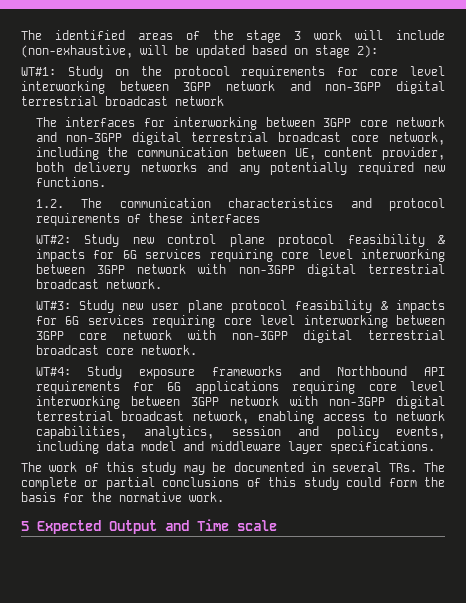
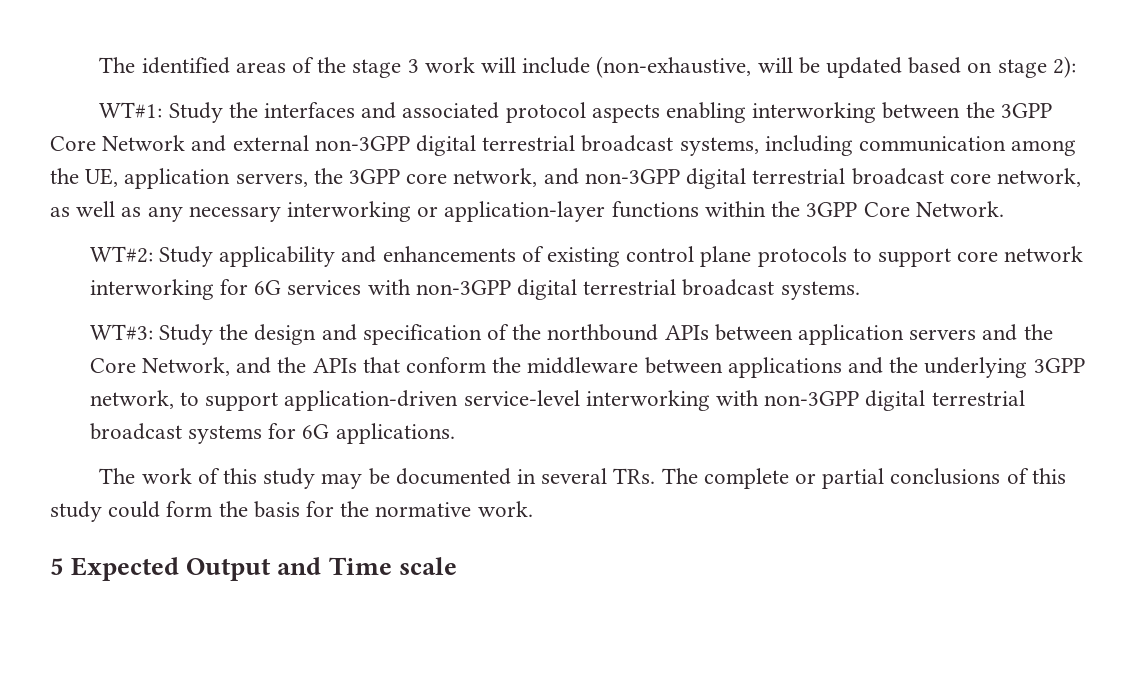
- WT#1: Study on the protocol requirements for core level interworking between 3GPP network and non-3GPP digital terrestrial broadcast network
- The interfaces for interworking between 3GPP core network and non-3GPP digital terrestrial broadcast core network, including the communication between UE, content provider, both delivery networks and any potentially required new functions.
- 1.2. The communication characteristics and protocol requirements of these interfaces
- WT#2: Study new control plane protocol feasibility & impacts for 6G services requiring core level interworking between 3GPP network with non-3GPP digital terrestrial broadcast network.
+ WT#1: Study the interfaces and associated protocol aspects enabling interworking between the 3GPP Core Network and external non-3GPP digital terrestrial broadcast systems, including communication among the UE, application servers, the 3GPP core network, and non-3GPP digital terrestrial broadcast core network, as well as any necessary interworking or application-layer functions within the 3GPP Core Network.
+ WT#2: Study applicability and enhancements of existing control plane protocols to support core network interworking for 6G services with non-3GPP digital terrestrial broadcast systems.
- WT#3: Study new user plane protocol feasibility & impacts for 6G services requiring core level interworking between 3GPP core network with non-3GPP digital terrestrial broadcast core network.
- WT#4: Study exposure frameworks and Northbound API requirements for 6G applications requiring core level interworking between 3GPP network with non-3GPP digital terrestrial broadcast network, enabling access to network capabilities, analytics, session and policy events, including data model and middleware layer specifications.
+ WT#3: Study the design and specification of the northbound APIs between application servers and the Core Network, and the APIs that conform the middleware between applications and the underlying 3GPP network, to support application-driven service-level interworking with non-3GPP digital terrestrial broadcast systems for 6G applications.

